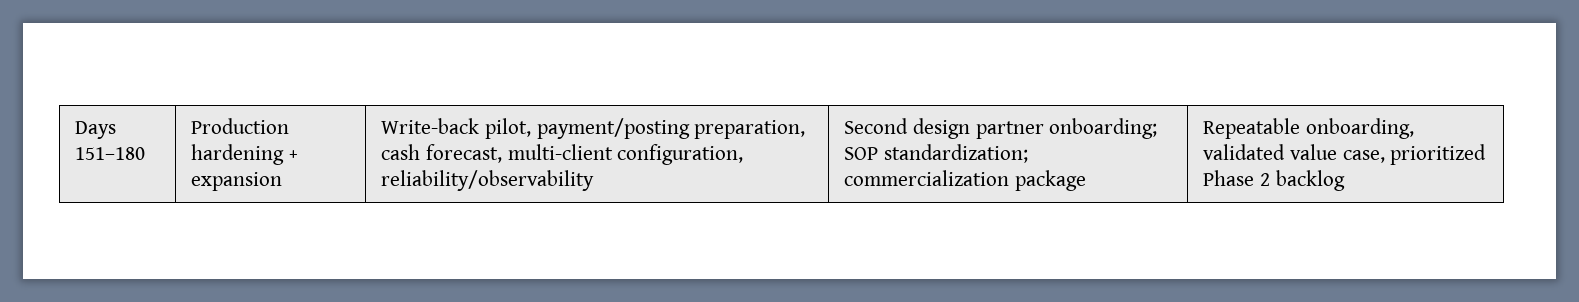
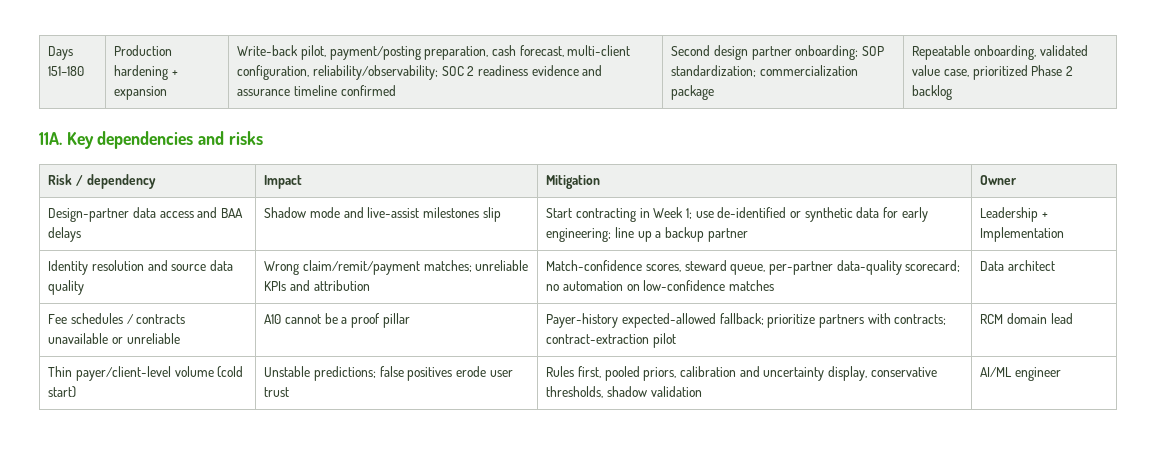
- Days 151–180 | Production hardening + expansion | Write-back pilot, payment/posting preparation, cash forecast, multi-client configuration, reliability/observability | Second design partner onboarding; SOP standardization; commercialization package | Repeatable onboarding, validated value case, prioritized Phase 2 backlog
+ Days 151–180 | Production hardening + expansion | Write-back pilot, payment/posting preparation, cash forecast, multi-client configuration, reliability/observability; SOC 2 readiness evidence and assurance timeline confirmed | Second design partner onboarding; SOP standardization; commercialization package | Repeatable onboarding, validated value case, prioritized Phase 2 backlog
+ 11A. Key dependencies and risks
+ Risk / dependency | Impact | Mitigation | Owner
+ Design-partner data access and BAA delays | Shadow mode and live-assist milestones slip | Start contracting in Week 1; use de-identified or synthetic data for early engineering; line up a backup partner | Leadership + Implementation
+ Identity resolution and source data quality | Wrong claim/remit/payment matches; unreliable KPIs and attribution | Match-confidence scores, steward queue, per-partner data-quality scorecard; no automation on low-confidence matches | Data architect
+ Fee schedules / contracts unavailable or unreliable | A10 cannot be a proof pillar | Payer-history expected-allowed fallback; prioritize partners with contracts; contract-extraction pilot | RCM domain lead
+ Thin payer/client-level volume (cold start) | Unstable predictions; false positives erode user trust | Rules first, pooled priors, calibration and uncertainty display, conservative thresholds, shadow validation | AI/ML engineer

